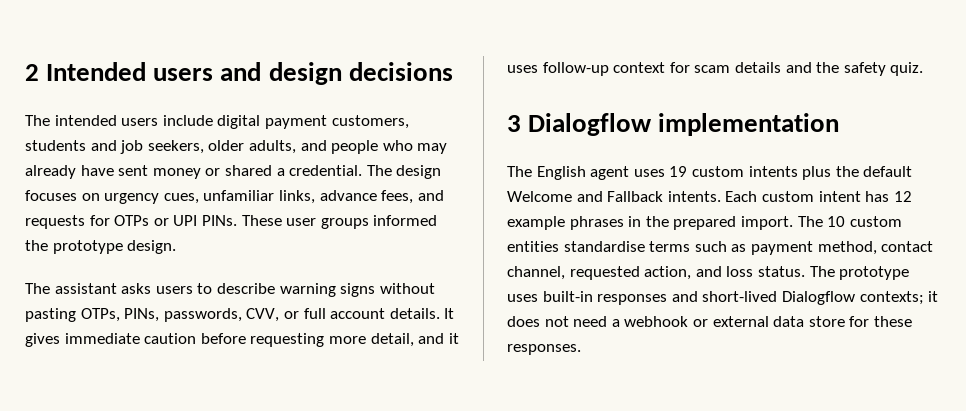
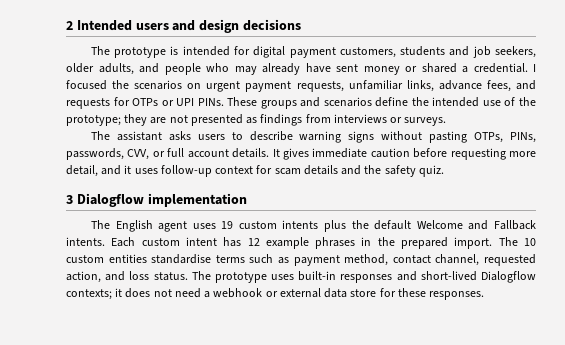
- The intended users include digital payment customers, students and job seekers, older adults, and people who may already have sent money or shared a credential.
+ The prototype is intended for digital payment customers, students and job seekers, older adults, and people who may already have sent money or shared a credential.
- The design focuses on urgency cues, unfamiliar links, advance fees, and requests for OTPs or UPI PINs.
+ I focused the scenarios on urgent payment requests, unfamiliar links, advance fees, and requests for OTPs or UPI PINs.
- These user groups informed the prototype design.
+ These groups and scenarios define the intended use of the prototype; they are not presented as findings from interviews or surveys.

